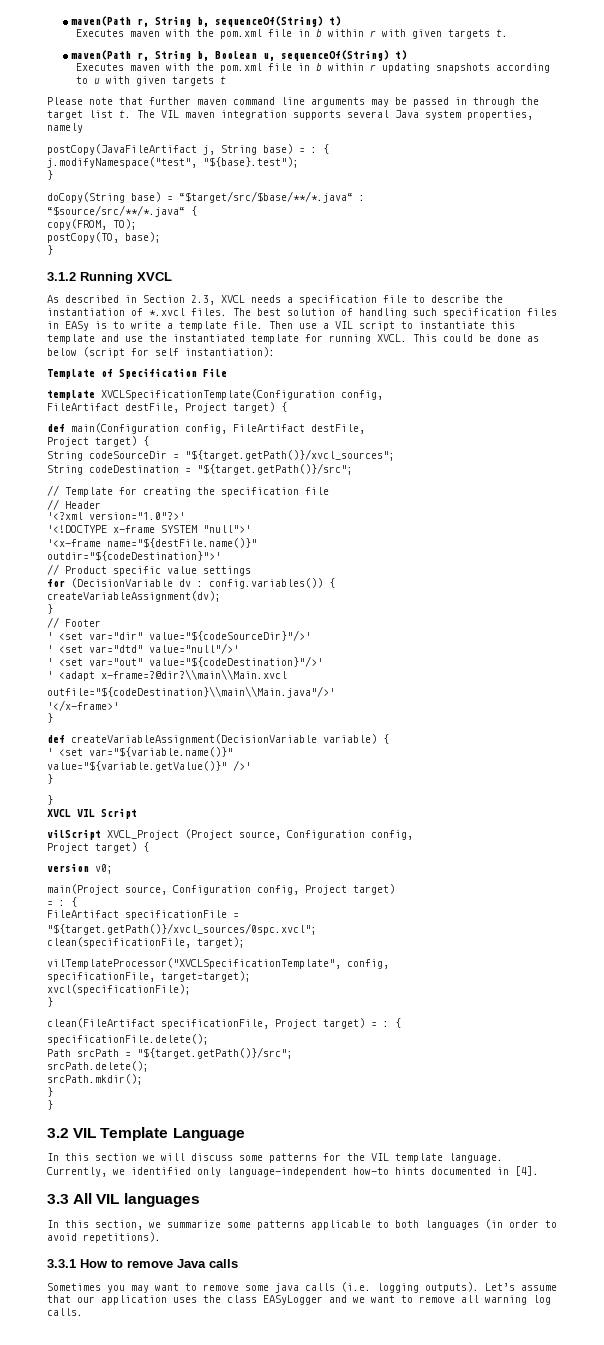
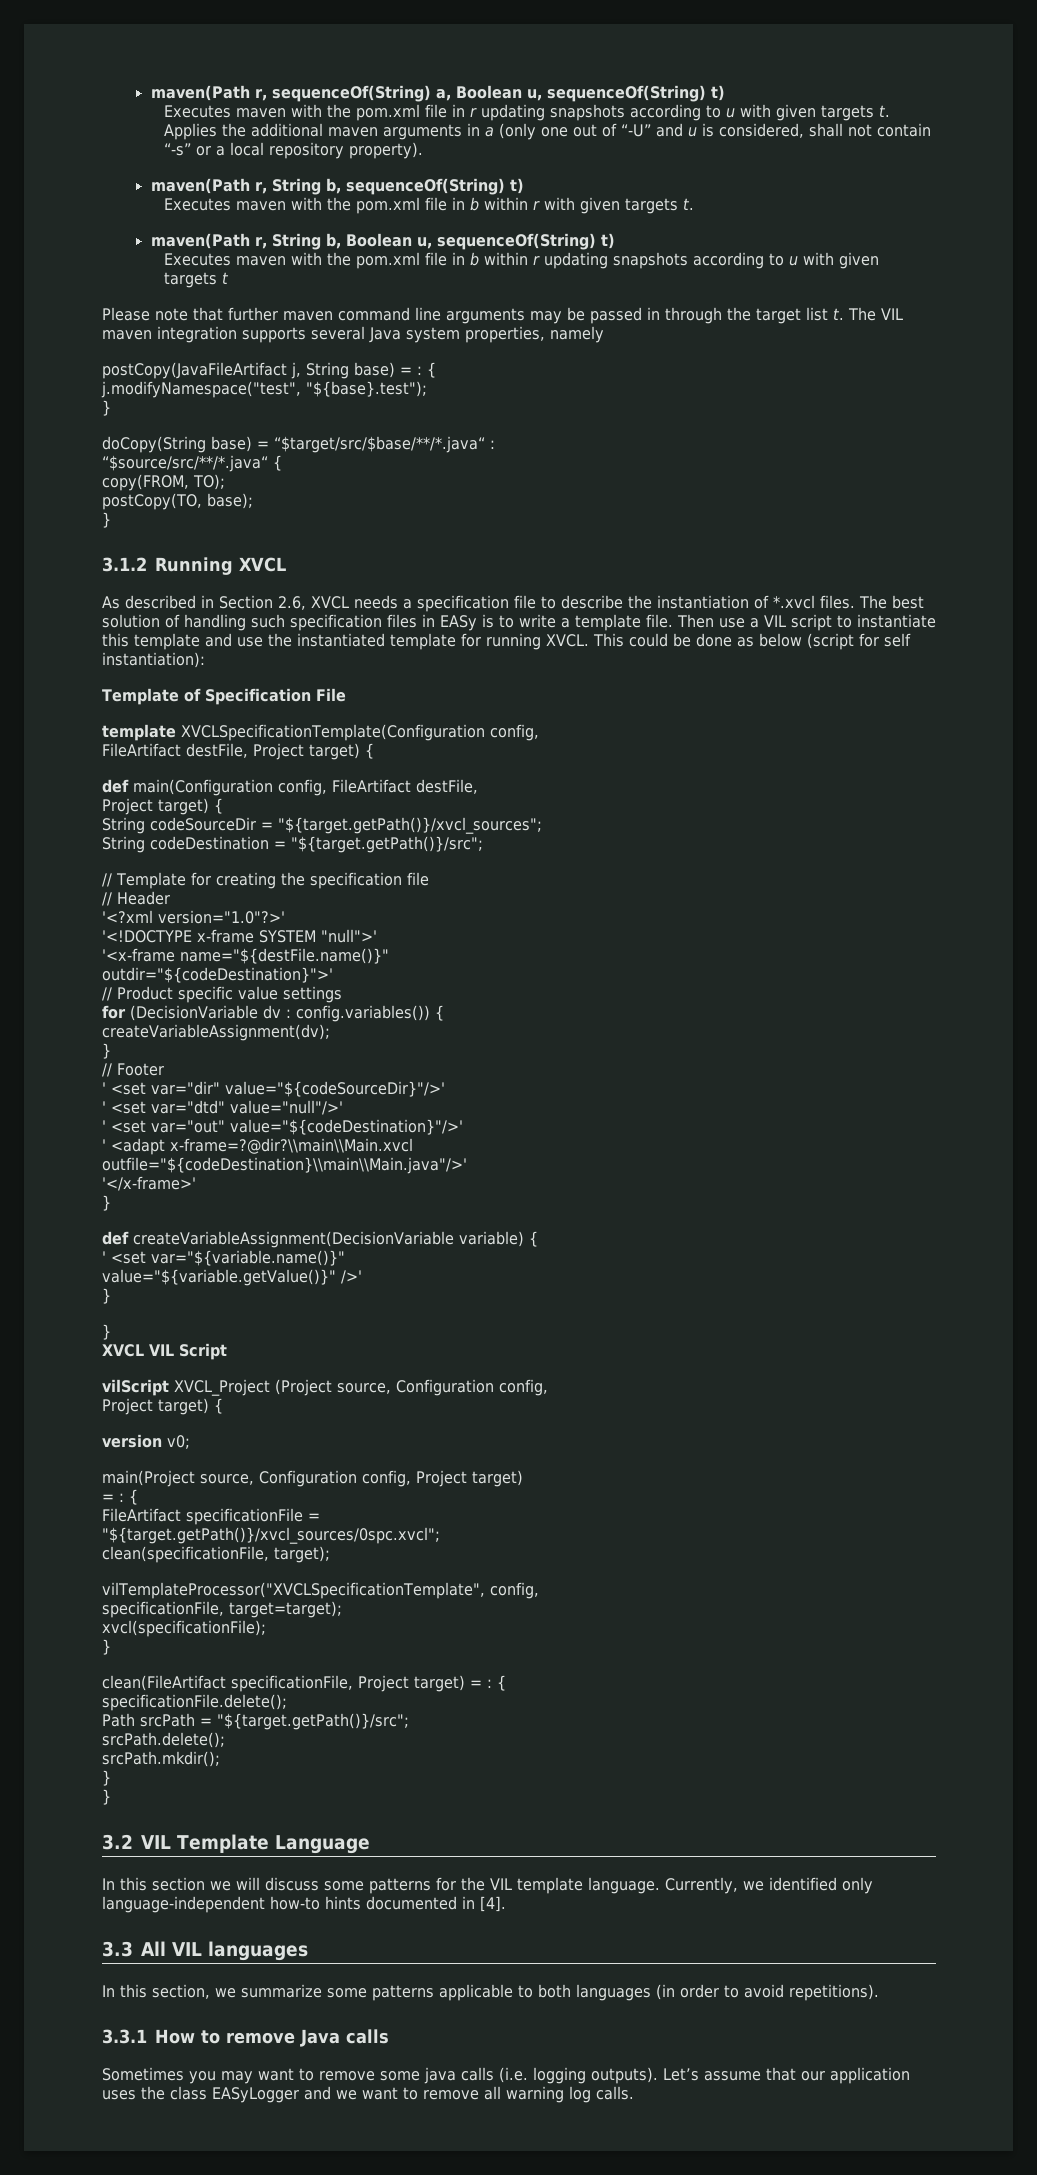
+ maven(Path r, sequenceOf(String) a, Boolean u, sequenceOf(String) t)
+ Executes maven with the pom.xml file in r updating snapshots according to u with given targets t. Applies the additional maven arguments in a (only one out of “-U” and u is considered, shall not contain “-s” or a local repository property).
- As described in Section 2.3, XVCL needs a specification file to describe the instantiation of *.xvcl files.
+ As described in Section 2.6, XVCL needs a specification file to describe the instantiation of *.xvcl files.

